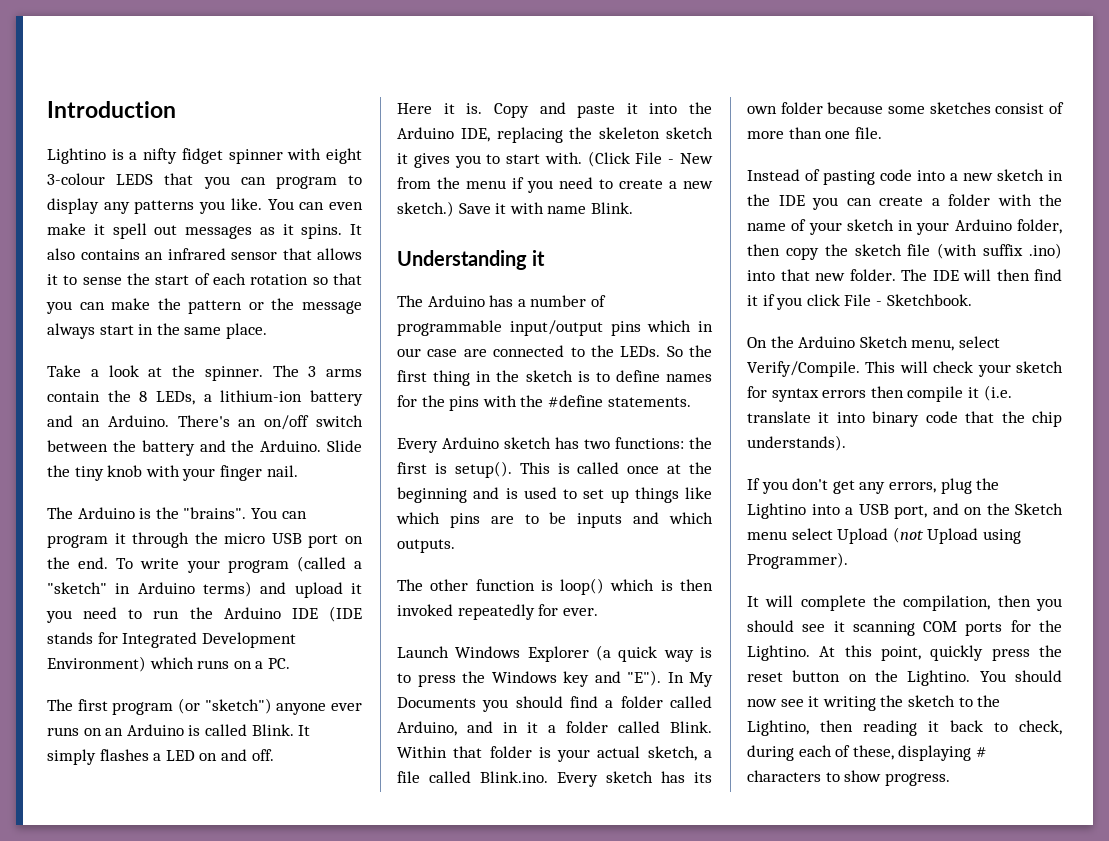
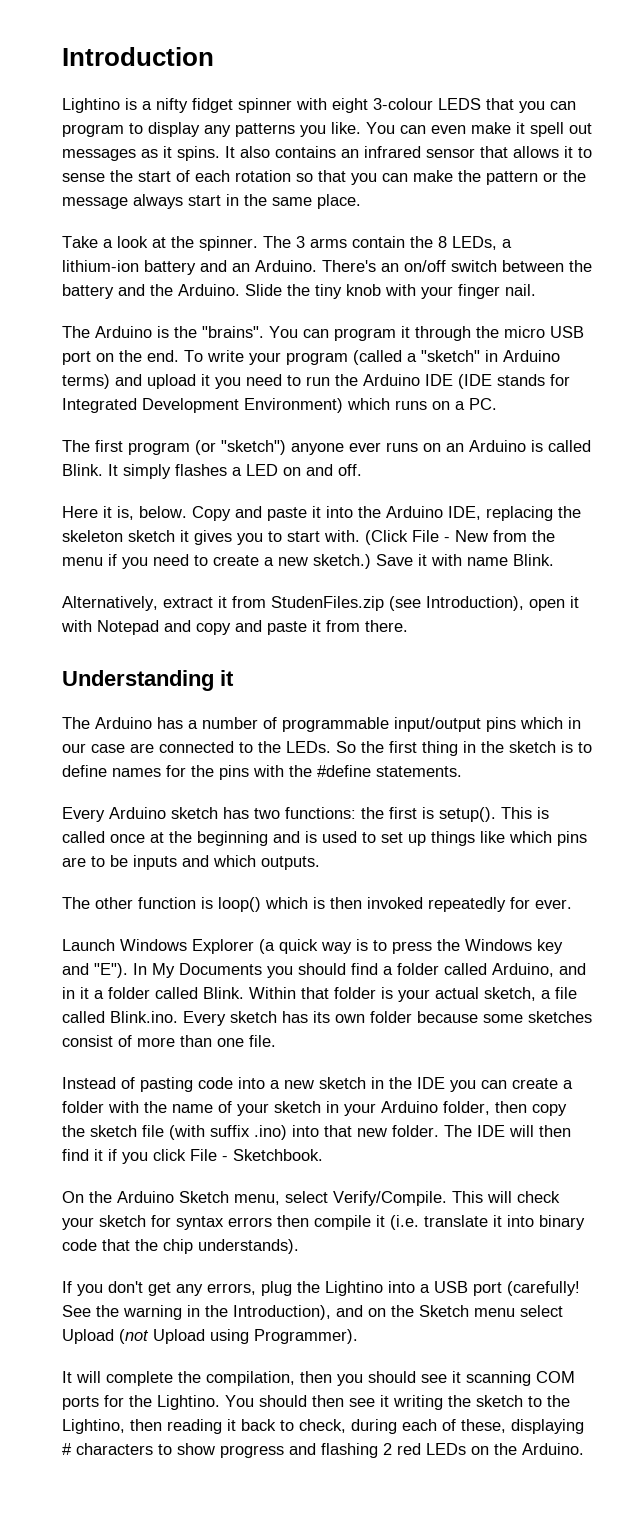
- Here it is.
+ Here it is, below.
+ Alternatively, extract it from StudenFiles.zip (see Introduction), open it with Notepad and copy and paste it from there.
- If you don't get any errors, plug the Lightino into a USB port, and on the Sketch menu select Upload (not Upload using Programmer).
+ If you don't get any errors, plug the Lightino into a USB port (carefully! See the warning in the Introduction), and on the Sketch menu select Upload (not Upload using Programmer).
- At this point, quickly press the reset button on the Lightino.
- You should now see it writing the sketch to the Lightino, then reading it back to check, during each of these, displaying # characters to show progress.
+ You should then see it writing the sketch to the Lightino, then reading it back to check, during each of these, displaying # characters to show progress and flashing 2 red LEDs on the Arduino.

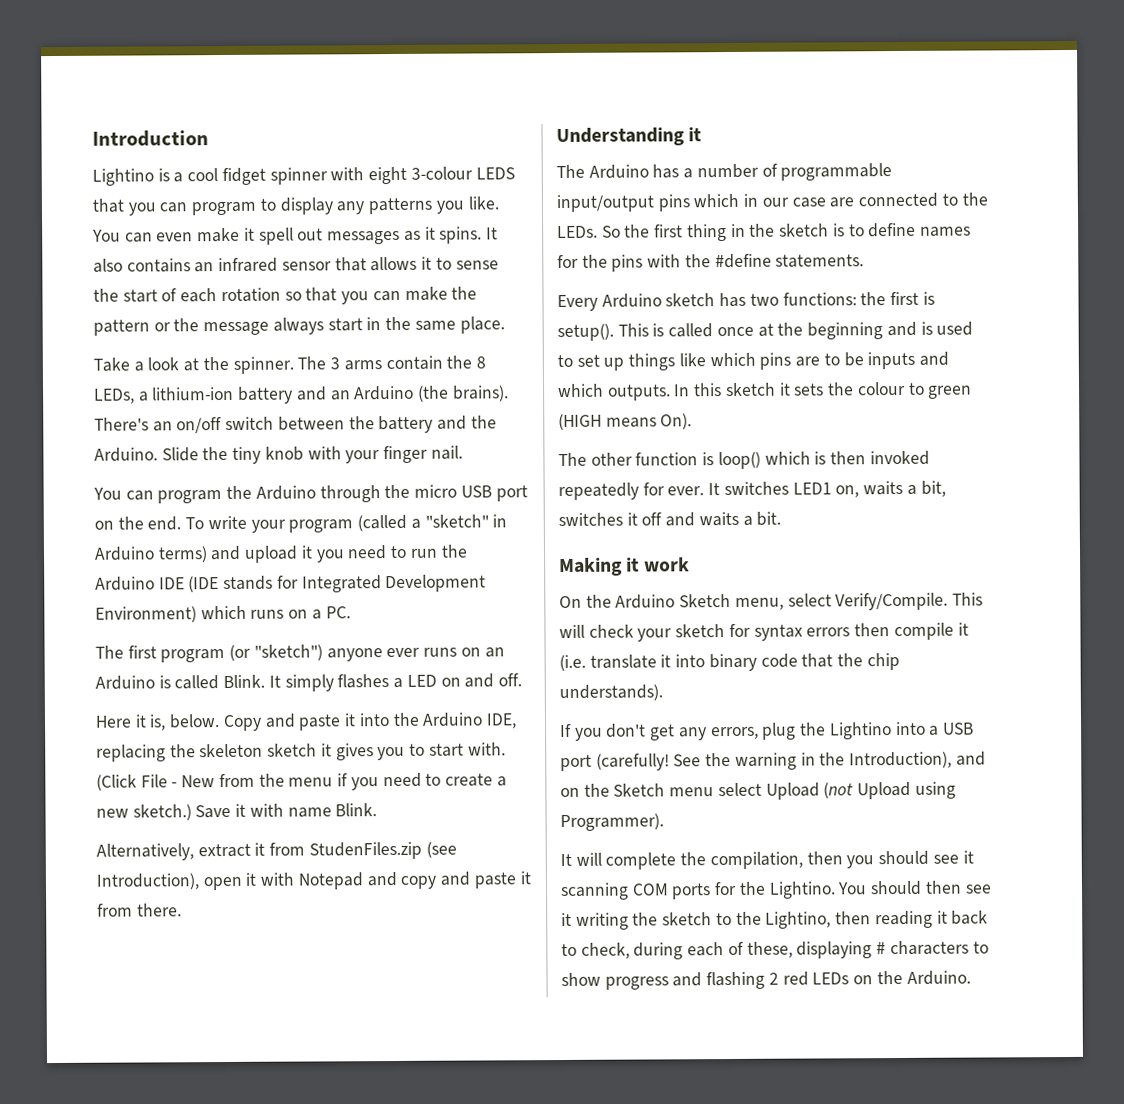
- Lightino is a nifty fidget spinner with eight 3-colour LEDS that you can program to display any patterns you like.
+ Lightino is a cool fidget spinner with eight 3-colour LEDS that you can program to display any patterns you like.
- The 3 arms contain the 8 LEDs, a lithium-ion battery and an Arduino.
+ The 3 arms contain the 8 LEDs, a lithium-ion battery and an Arduino (the brains).
- The Arduino is the "brains". You can program it through the micro USB port on the end.
+ You can program the Arduino through the micro USB port on the end.
+ In this sketch it sets the colour to green (HIGH means On).
- The other function is loop() which is then invoked repeatedly for ever.
- Launch Windows Explorer (a quick way is to press the Windows key and "E"). In My Documents you should find a folder called Arduino, and in it a folder called Blink. Within that folder is your actual sketch, a file called Blink.ino. Every sketch has its own folder because some sketches consist of more than one file.
- Instead of pasting code into a new sketch in the IDE you can create a folder with the name of your sketch in your Arduino folder, then copy the sketch file (with suffix .ino) into that new folder. The IDE will then find it if you click File - Sketchbook.
+ The other function is loop() which is then invoked repeatedly for ever. It switches LED1 on, waits a bit, switches it off and waits a bit.
+ Making it work

